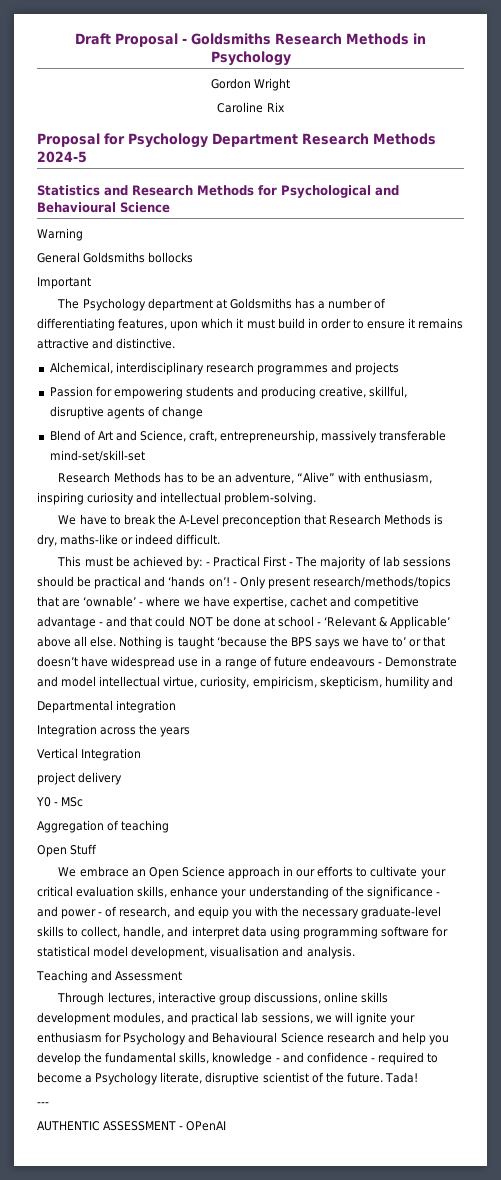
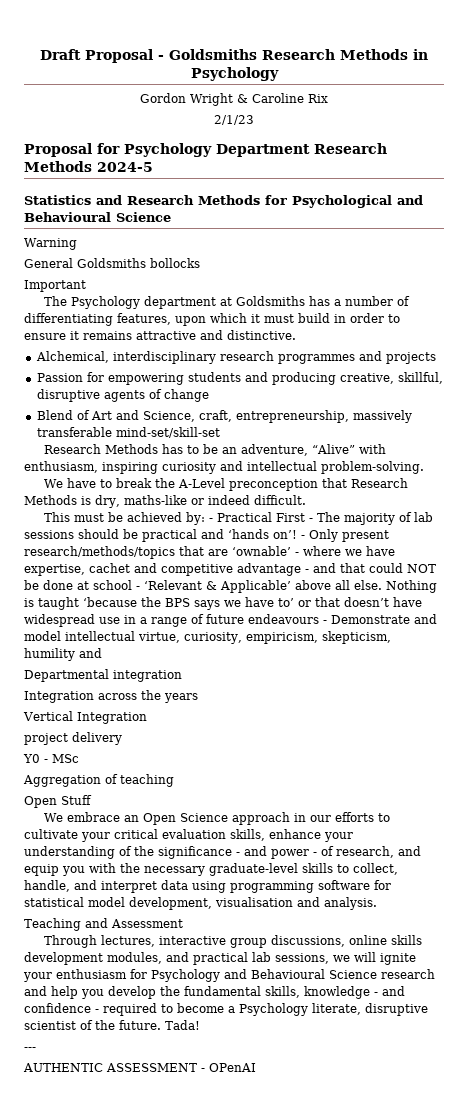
- Gordon Wright
- Caroline Rix
+ Gordon Wright & Caroline Rix
+ 2/1/23

